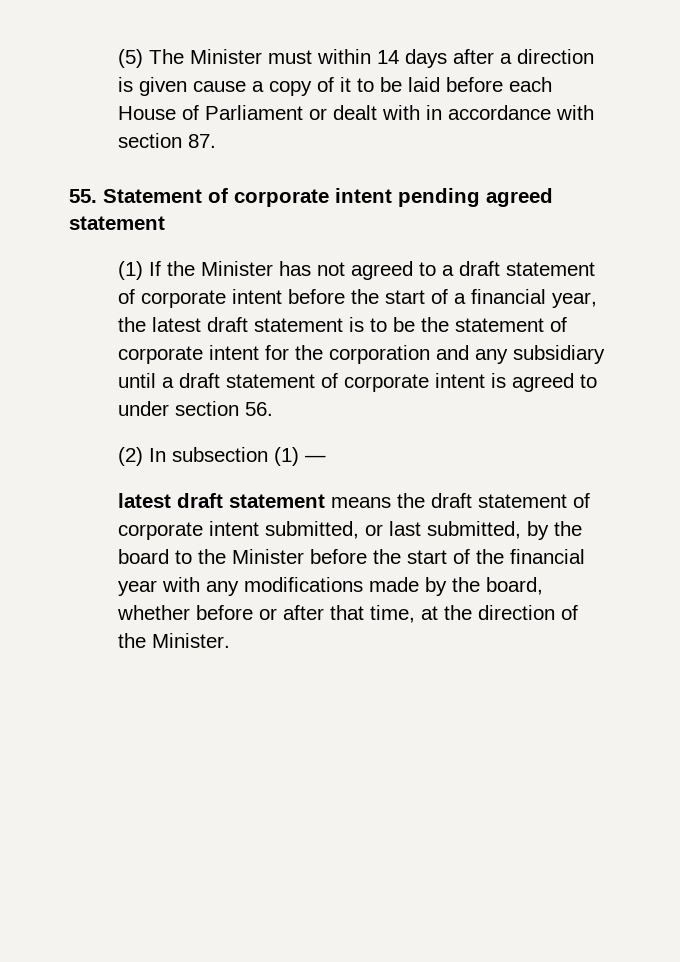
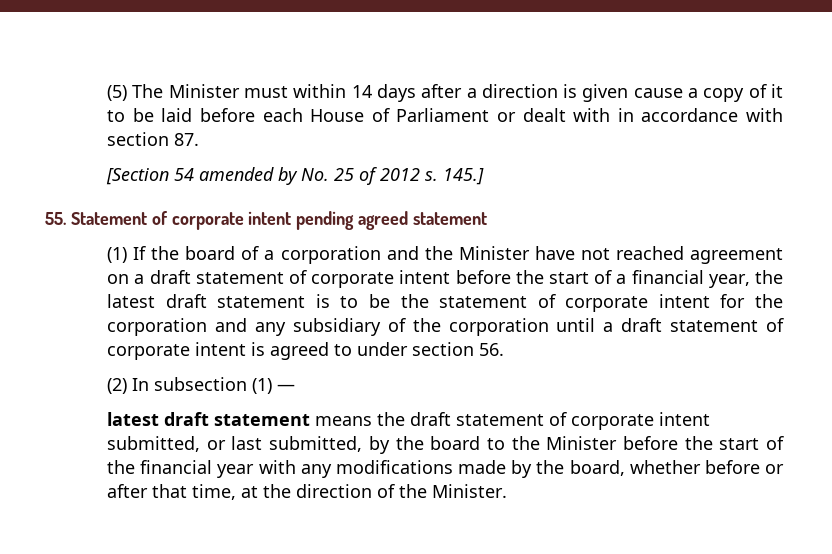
+ [Section 54 amended by No. 25 of 2012 s. 145.]
- (1) If the Minister has not agreed to a draft statement of corporate intent before the start of a financial year, the latest draft statement is to be the statement of corporate intent for the corporation and any subsidiary until a draft statement of corporate intent is agreed to under section 56.
+ (1) If the board of a corporation and the Minister have not reached agreement on a draft statement of corporate intent before the start of a financial year, the latest draft statement is to be the statement of corporate intent for the corporation and any subsidiary of the corporation until a draft statement of corporate intent is agreed to under section 56.

